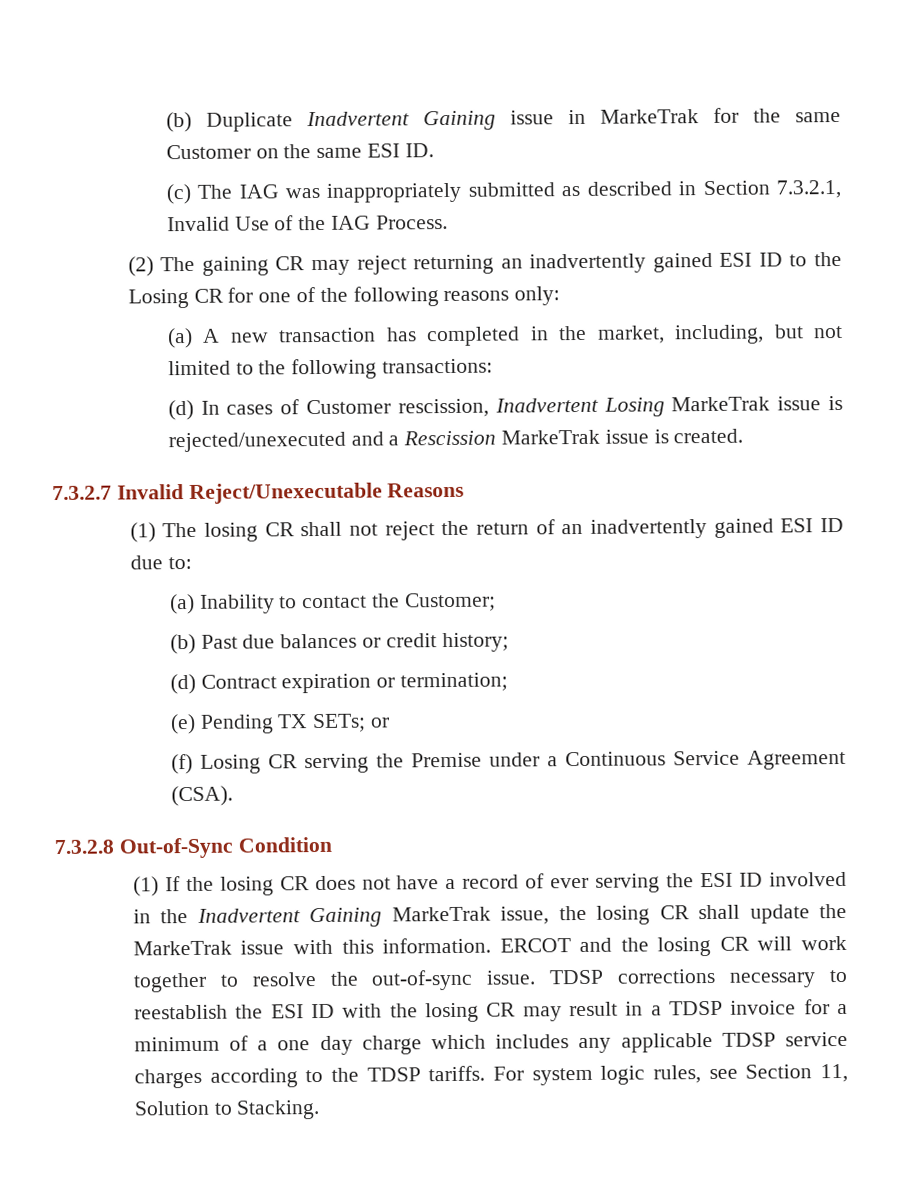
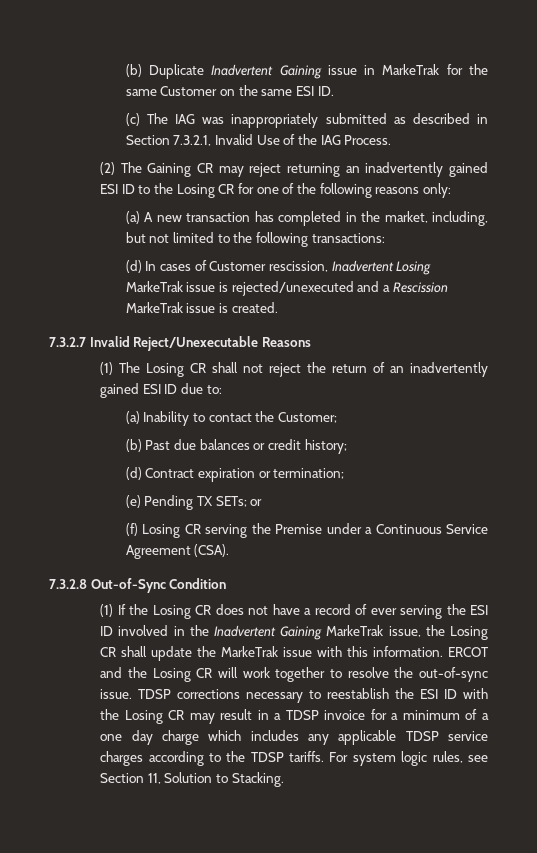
- (2) The gaining CR may reject returning an inadvertently gained ESI ID to the Losing CR for one of the following reasons only:
+ (2) The Gaining CR may reject returning an inadvertently gained ESI ID to the Losing CR for one of the following reasons only:
- (1) The losing CR shall not reject the return of an inadvertently gained ESI ID due to:
+ (1) The Losing CR shall not reject the return of an inadvertently gained ESI ID due to:
- (1) If the losing CR does not have a record of ever serving the ESI ID involved in the Inadvertent Gaining MarkeTrak issue, the losing CR shall update the MarkeTrak issue with this information.
+ (1) If the Losing CR does not have a record of ever serving the ESI ID involved in the Inadvertent Gaining MarkeTrak issue, the Losing CR shall update the MarkeTrak issue with this information.
- ERCOT and the losing CR will work together to resolve the out-of-sync issue.
+ ERCOT and the Losing CR will work together to resolve the out-of-sync issue.
- TDSP corrections necessary to reestablish the ESI ID with the losing CR may result in a TDSP invoice for a minimum of a one day charge which includes any applicable TDSP service charges according to the TDSP tariffs.
+ TDSP corrections necessary to reestablish the ESI ID with the Losing CR may result in a TDSP invoice for a minimum of a one day charge which includes any applicable TDSP service charges according to the TDSP tariffs.

